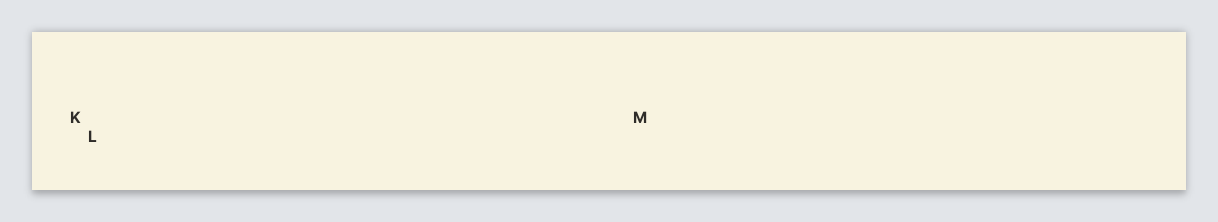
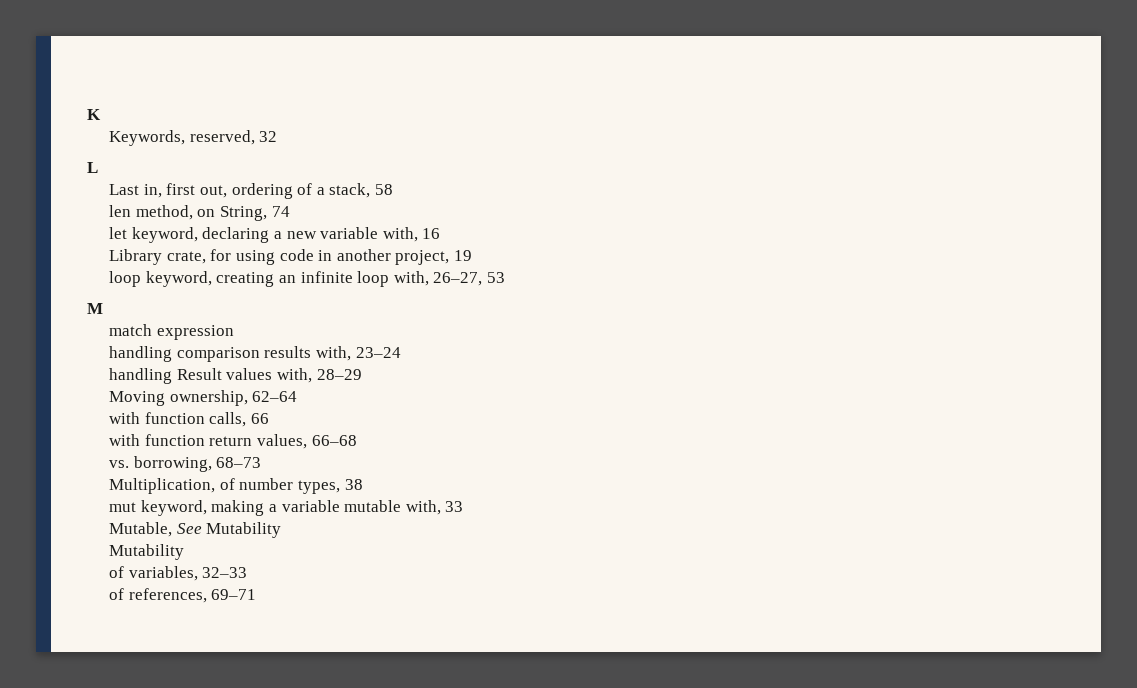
+ Keywords, reserved, 32
  L
+ Last in, first out, ordering of a stack, 58
+ len method, on String, 74
+ let keyword, declaring a new variable with, 16
+ Library crate, for using code in another project, 19
+ loop keyword, creating an infinite loop with, 26–27, 53
  M
+ match expression
+ handling comparison results with, 23–24
+ handling Result values with, 28–29
+ Moving ownership, 62–64
+ with function calls, 66
+ with function return values, 66–68
+ vs. borrowing, 68–73
+ Multiplication, of number types, 38
+ mut keyword, making a variable mutable with, 33
+ Mutable, See Mutability
+ Mutability
+ of variables, 32–33
+ of references, 69–71

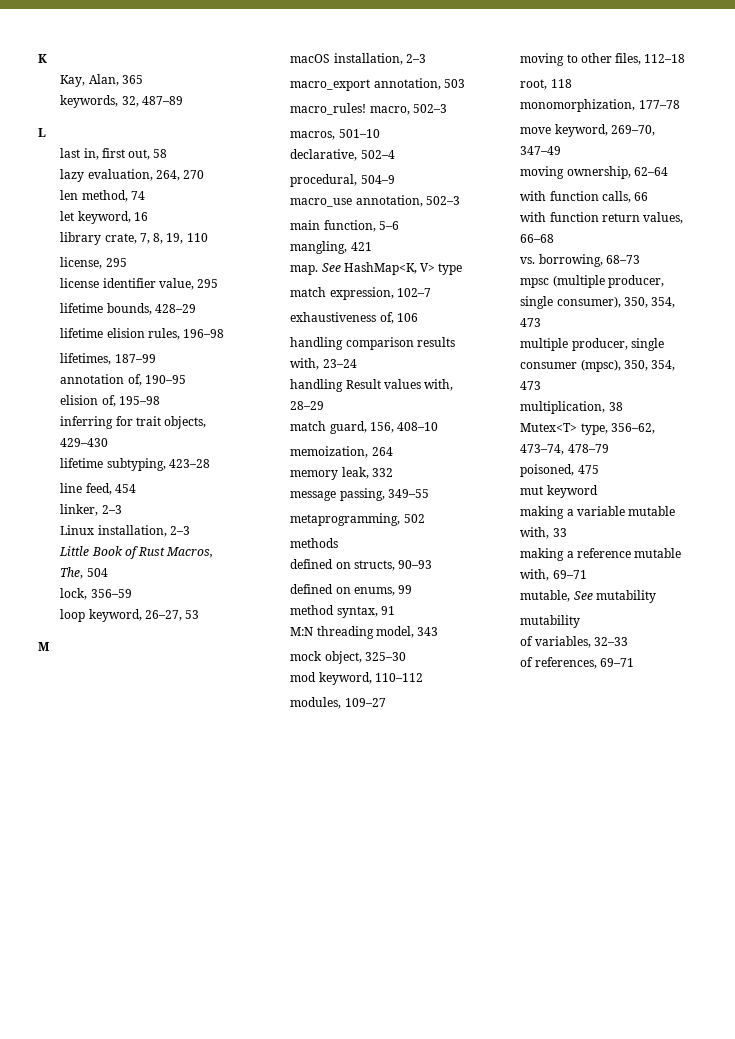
- Keywords, reserved, 32
+ Kay, Alan, 365
+ keywords, 32, 487–89
- Last in, first out, ordering of a stack, 58
+ last in, first out, 58
+ lazy evaluation, 264, 270
- len method, on String, 74
+ len method, 74
- let keyword, declaring a new variable with, 16
- Library crate, for using code in another project, 19
- loop keyword, creating an infinite loop with, 26–27, 53
+ let keyword, 16
+ library crate, 7, 8, 19, 110
+ license, 295
+ license identifier value, 295
+ lifetime bounds, 428–29
+ lifetime elision rules, 196–98
+ lifetimes, 187–99
+ annotation of, 190–95
+ elision of, 195–98
+ inferring for trait objects, 429–430
+ lifetime subtyping, 423–28
+ line feed, 454
+ linker, 2–3
+ Linux installation, 2–3
+ Little Book of Rust Macros, The, 504
+ lock, 356–59
+ loop keyword, 26–27, 53
  M
- match expression
+ macOS installation, 2–3
+ macro_export annotation, 503
+ macro_rules! macro, 502–3
+ macros, 501–10
+ declarative, 502–4
+ procedural, 504–9
+ macro_use annotation, 502–3
+ main function, 5–6
+ mangling, 421
+ map. See HashMap<K, V> type
+ match expression, 102–7
+ exhaustiveness of, 106
- Moving ownership, 62–64
+ match guard, 156, 408–10
+ memoization, 264
+ memory leak, 332
+ message passing, 349–55
+ metaprogramming, 502
+ methods
+ defined on structs, 90–93
+ defined on enums, 99
+ method syntax, 91
+ M:N threading model, 343
+ mock object, 325–30
+ mod keyword, 110–112
+ modules, 109–27
+ moving to other files, 112–18
+ root, 118
+ monomorphization, 177–78
+ move keyword, 269–70, 347–49
+ moving ownership, 62–64
- Multiplication, of number types, 38
+ mpsc (multiple producer, single consumer), 350, 354, 473
+ multiple producer, single consumer (mpsc), 350, 354, 473
+ multiplication, 38
+ Mutex<T> type, 356–62, 473–74, 478–79
+ poisoned, 475
- mut keyword, making a variable mutable with, 33
+ mut keyword
+ making a variable mutable with, 33
- Mutable, See Mutability
- Mutability
+ making a reference mutable with, 69–71
+ mutable, See mutability
+ mutability

